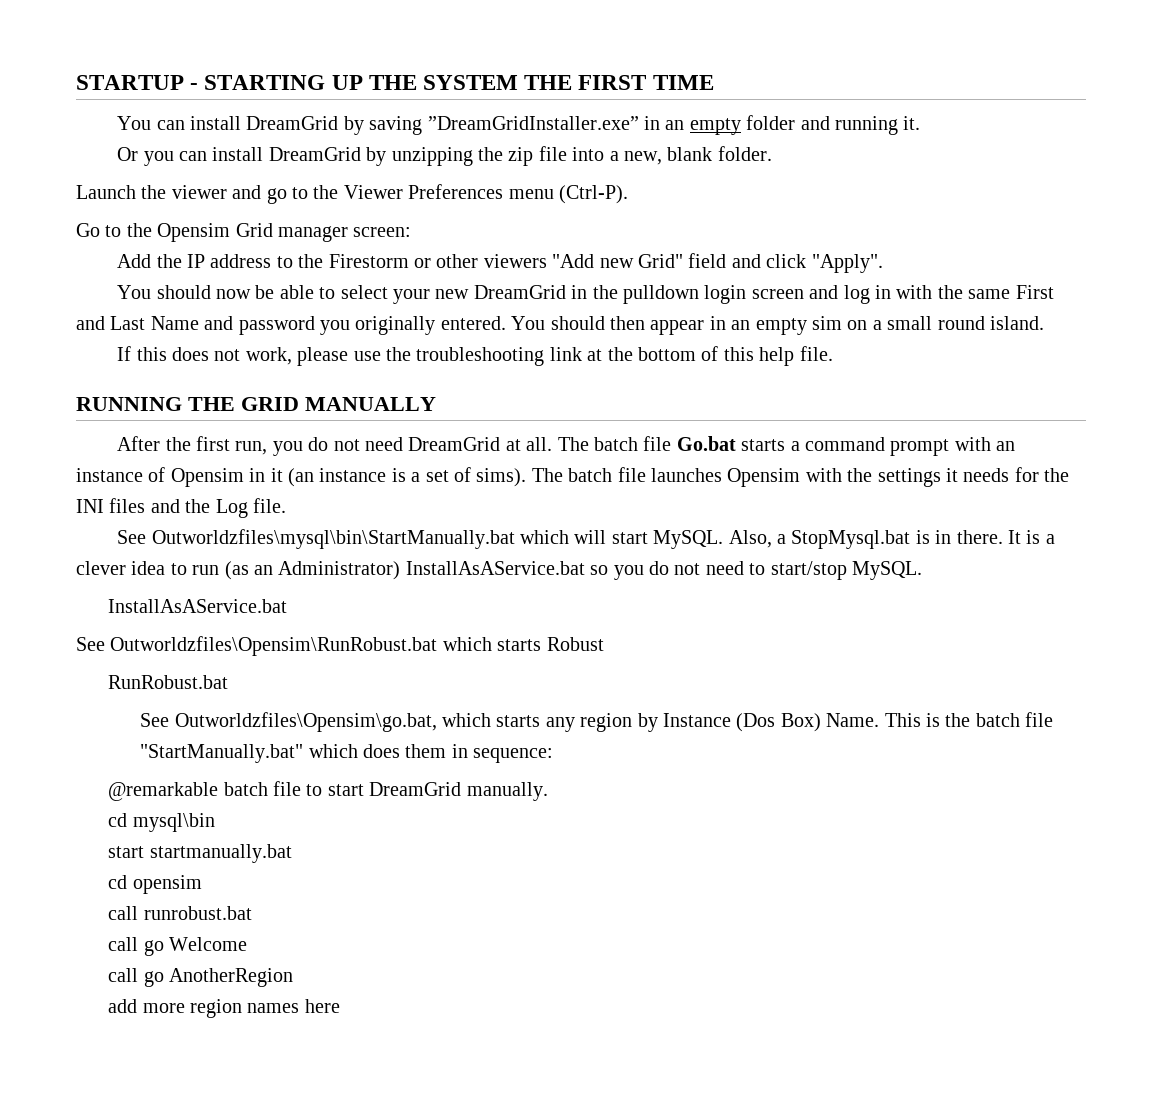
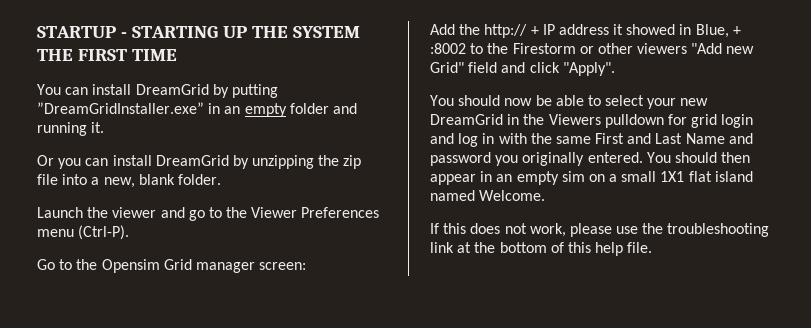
- You can install DreamGrid by saving ”DreamGridInstaller.exe” in an empty folder and running it.
+ You can install DreamGrid by putting ”DreamGridInstaller.exe” in an empty folder and running it.
- Add the IP address to the Firestorm or other viewers "Add new Grid" field and click "Apply".
+ Add the http:// + IP address it showed in Blue, + :8002 to the Firestorm or other viewers "Add new Grid" field and click "Apply".
- You should now be able to select your new DreamGrid in the pulldown login screen and log in with the same First and Last Name and password you originally entered.
+ You should now be able to select your new DreamGrid in the Viewers pulldown for grid login and log in with the same First and Last Name and password you originally entered.
- You should then appear in an empty sim on a small round island.
+ You should then appear in an empty sim on a small 1X1 flat island named Welcome.
- RUNNING THE GRID MANUALLY
- After the first run, you do not need DreamGrid at all. The batch file Go.bat starts a command prompt with an instance of Opensim in it (an instance is a set of sims). The batch file launches Opensim with the settings it needs for the INI files and the Log file.
- See Outworldzfiles\mysql\bin\StartManually.bat which will start MySQL. Also, a StopMysql.bat is in there. It is a clever idea to run (as an Administrator) InstallAsAService.bat so you do not need to start/stop MySQL.
- InstallAsAService.bat
- See Outworldzfiles\Opensim\RunRobust.bat which starts Robust
- RunRobust.bat
- See Outworldzfiles\Opensim\go.bat, which starts any region by Instance (Dos Box) Name. This is the batch file "StartManually.bat" which does them in sequence:
- @remarkable batch file to start DreamGrid manually.
- cd mysql\bin
- start startmanually.bat
- cd opensim
- call runrobust.bat
- call go Welcome
- call go AnotherRegion
- add more region names here

